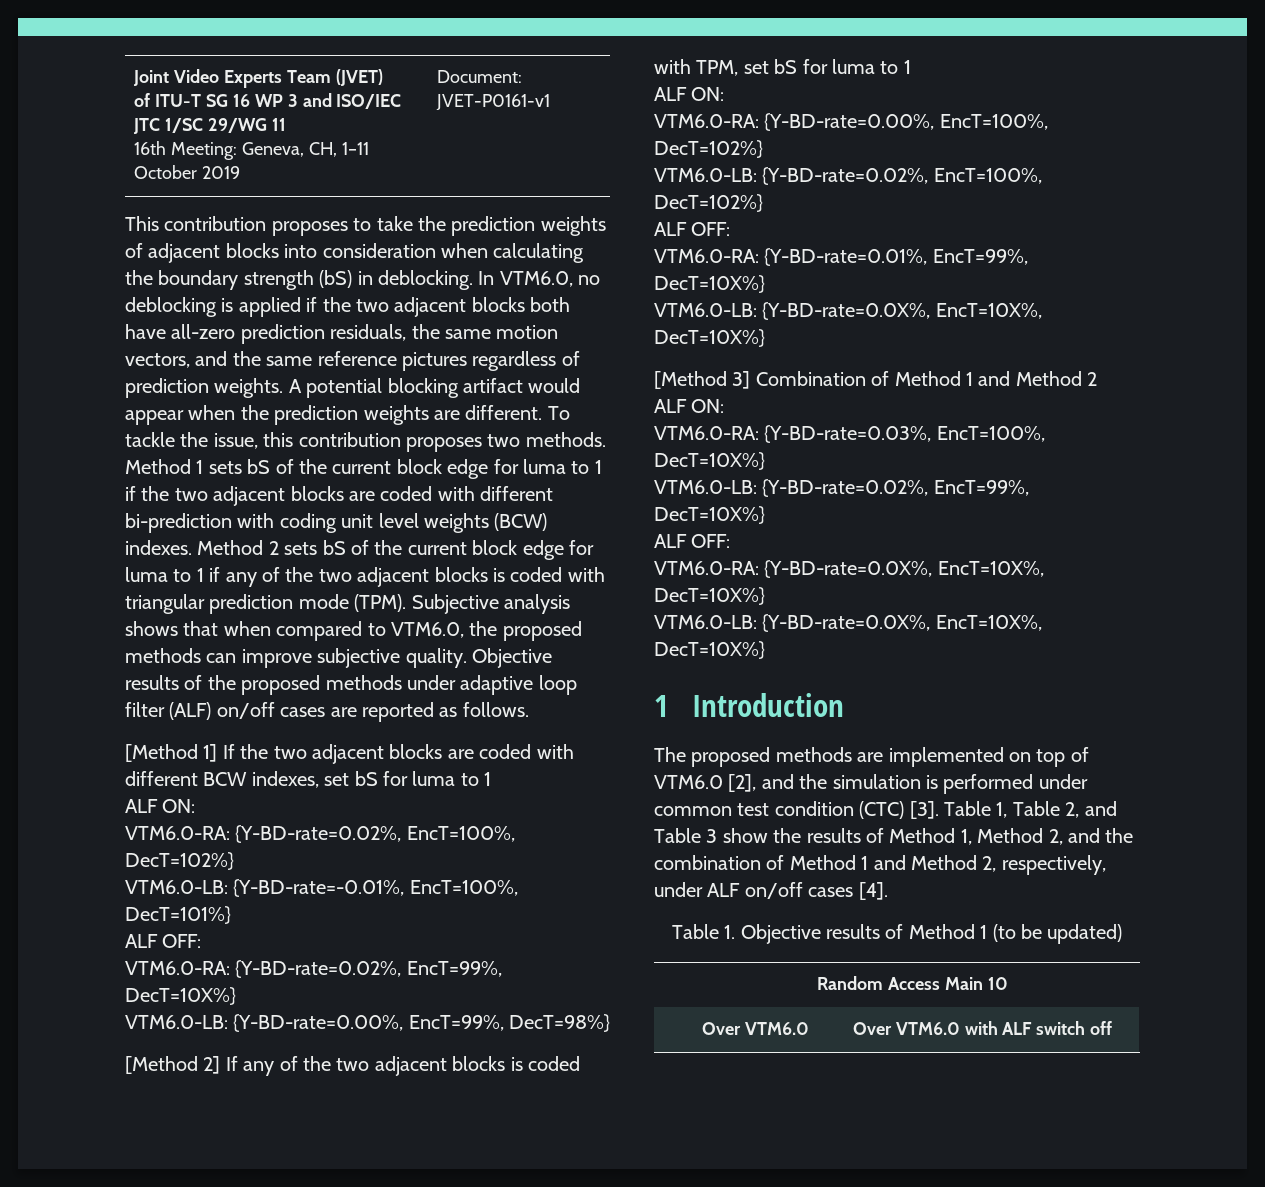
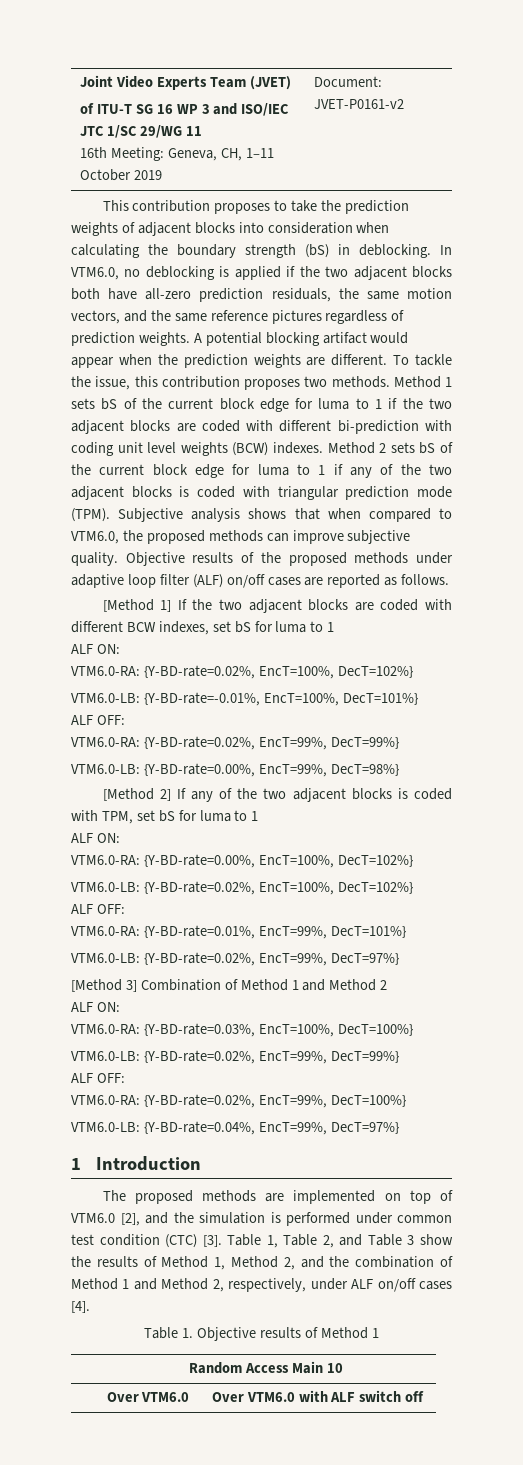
  Joint Video Experts Team (JVET)
  of ITU-T SG 16 WP 3 and ISO/IEC JTC 1/SC 29/WG 11
- 16th Meeting: Geneva, CH, 1–11 October 2019 | Document: JVET-P0161-v1
+ 16th Meeting: Geneva, CH, 1–11 October 2019 | Document: JVET-P0161-v2
- VTM6.0-RA: {Y-BD-rate=0.02%, EncT=99%, DecT=10X%}
+ VTM6.0-RA: {Y-BD-rate=0.02%, EncT=99%, DecT=99%}
- VTM6.0-RA: {Y-BD-rate=0.01%, EncT=99%, DecT=10X%}
- VTM6.0-LB: {Y-BD-rate=0.0X%, EncT=10X%, DecT=10X%}
+ VTM6.0-RA: {Y-BD-rate=0.01%, EncT=99%, DecT=101%}
+ VTM6.0-LB: {Y-BD-rate=0.02%, EncT=99%, DecT=97%}
- VTM6.0-RA: {Y-BD-rate=0.03%, EncT=100%, DecT=10X%}
- VTM6.0-LB: {Y-BD-rate=0.02%, EncT=99%, DecT=10X%}
+ VTM6.0-RA: {Y-BD-rate=0.03%, EncT=100%, DecT=100%}
+ VTM6.0-LB: {Y-BD-rate=0.02%, EncT=99%, DecT=99%}
  ALF OFF:
- VTM6.0-RA: {Y-BD-rate=0.0X%, EncT=10X%, DecT=10X%}
- VTM6.0-LB: {Y-BD-rate=0.0X%, EncT=10X%, DecT=10X%}
+ VTM6.0-RA: {Y-BD-rate=0.02%, EncT=99%, DecT=100%}
+ VTM6.0-LB: {Y-BD-rate=0.04%, EncT=99%, DecT=97%}
- Table 1. Objective results of Method 1 (to be updated)
+ Table 1. Objective results of Method 1

